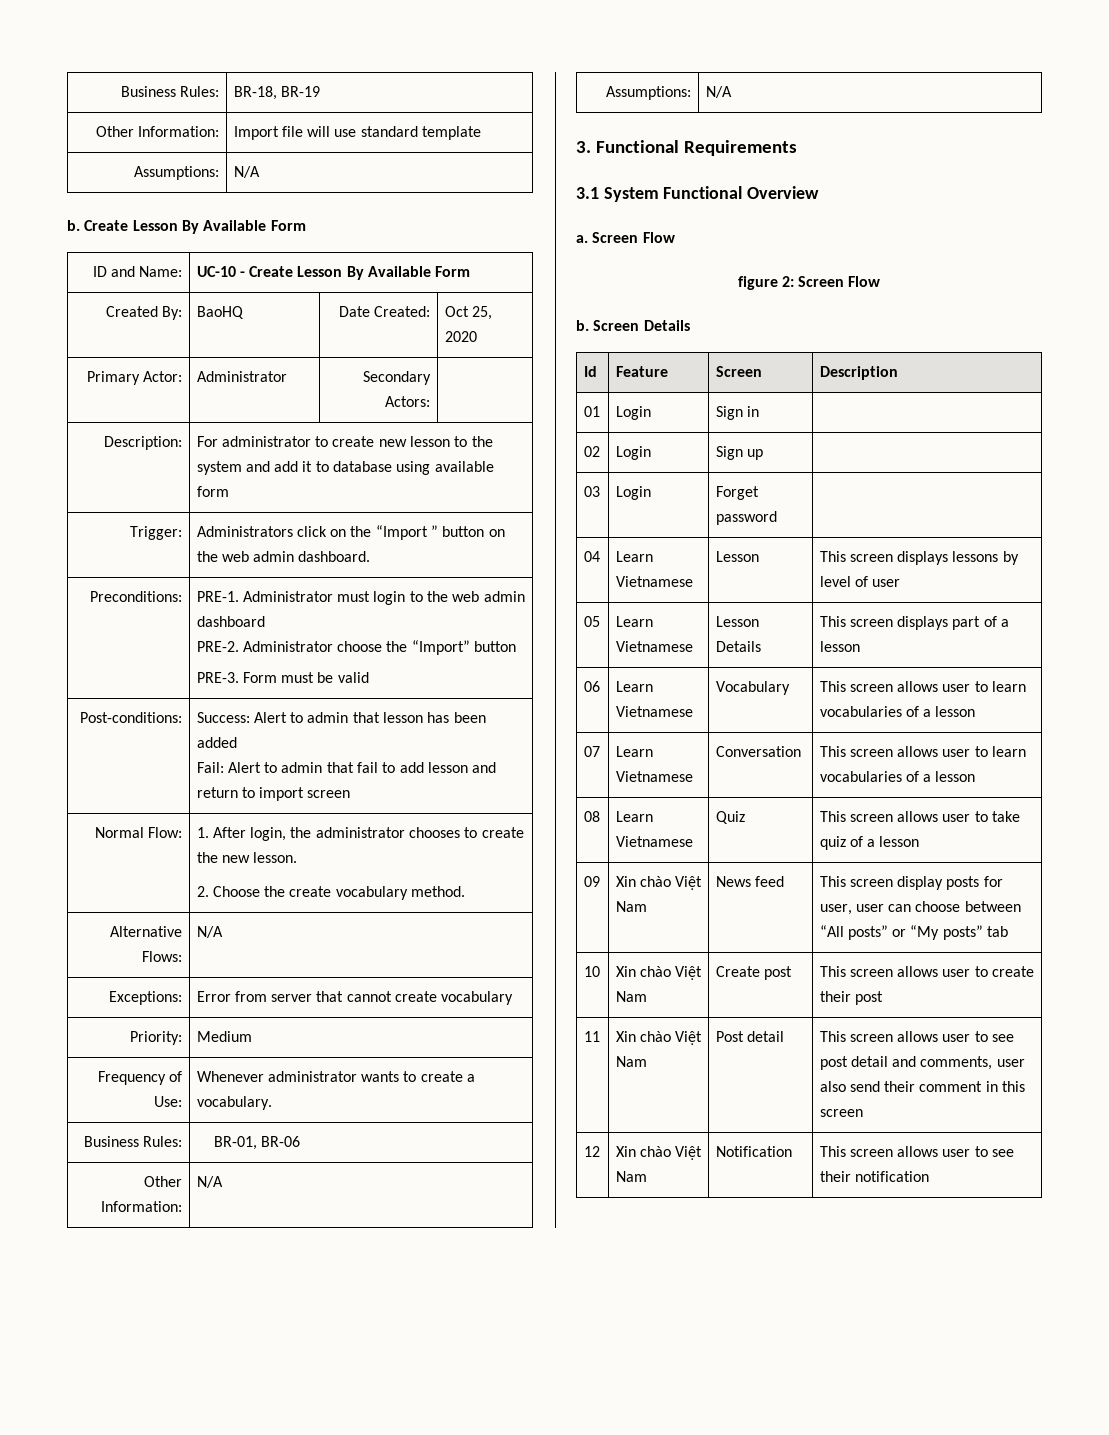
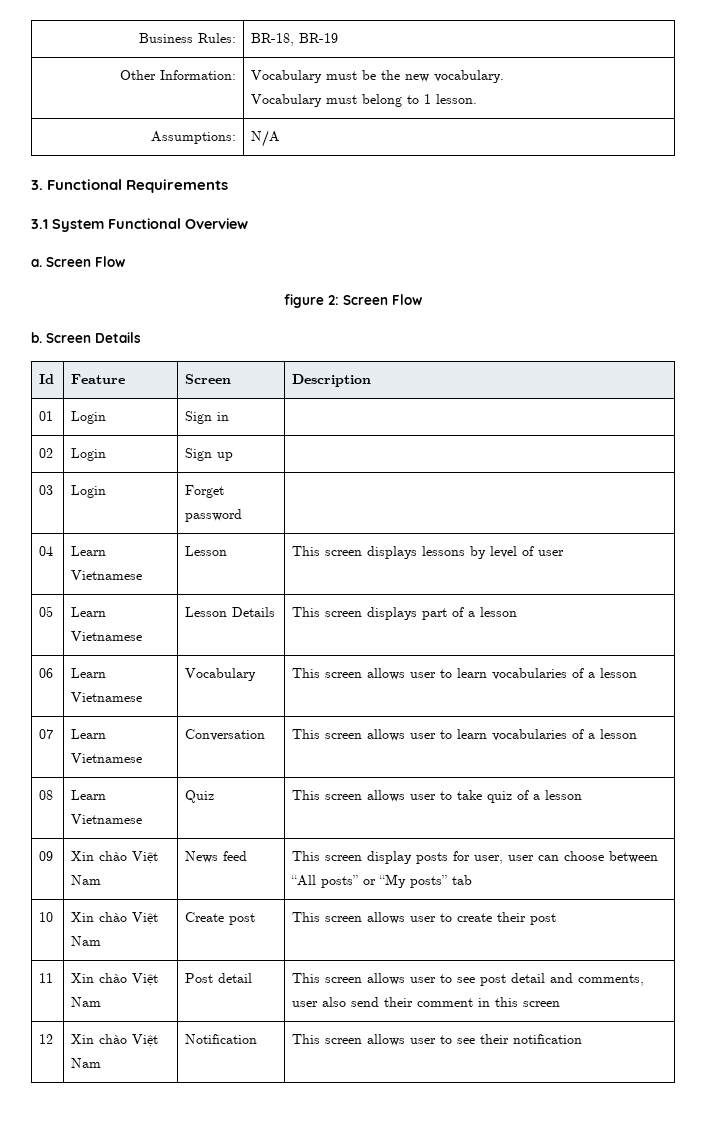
- Other Information: | Import file will use standard template
- Assumptions: | N/A
- b. Create Lesson By Available Form
- ID and Name: | UC-10 - Create Lesson By Available Form
- Created By: | BaoHQ | Date Created: | Oct 25, 2020
- Primary Actor: | Administrator | Secondary Actors: |
- Description: | For administrator to create new lesson to the system and add it to database using available form
- Trigger: | Administrators click on the “Import ” button on the web admin dashboard.
- Preconditions: | PRE-1. Administrator must login to the web admin dashboard
- PRE-2. Administrator choose the “Import” button
- PRE-3. Form must be valid
- Post-conditions: | Success: Alert to admin that lesson has been added
- Fail: Alert to admin that fail to add lesson and return to import screen
- Normal Flow: | 1. After login, the administrator chooses to create the new lesson.
- 2. Choose the create vocabulary method.
- Alternative Flows: | N/A
- Exceptions: | Error from server that cannot create vocabulary
- Priority: | Medium
- Frequency of Use: | Whenever administrator wants to create a vocabulary.
- Business Rules: | BR-01, BR-06
- Other Information: | N/A
+ Other Information: | Vocabulary must be the new vocabulary.
+ Vocabulary must belong to 1 lesson.

